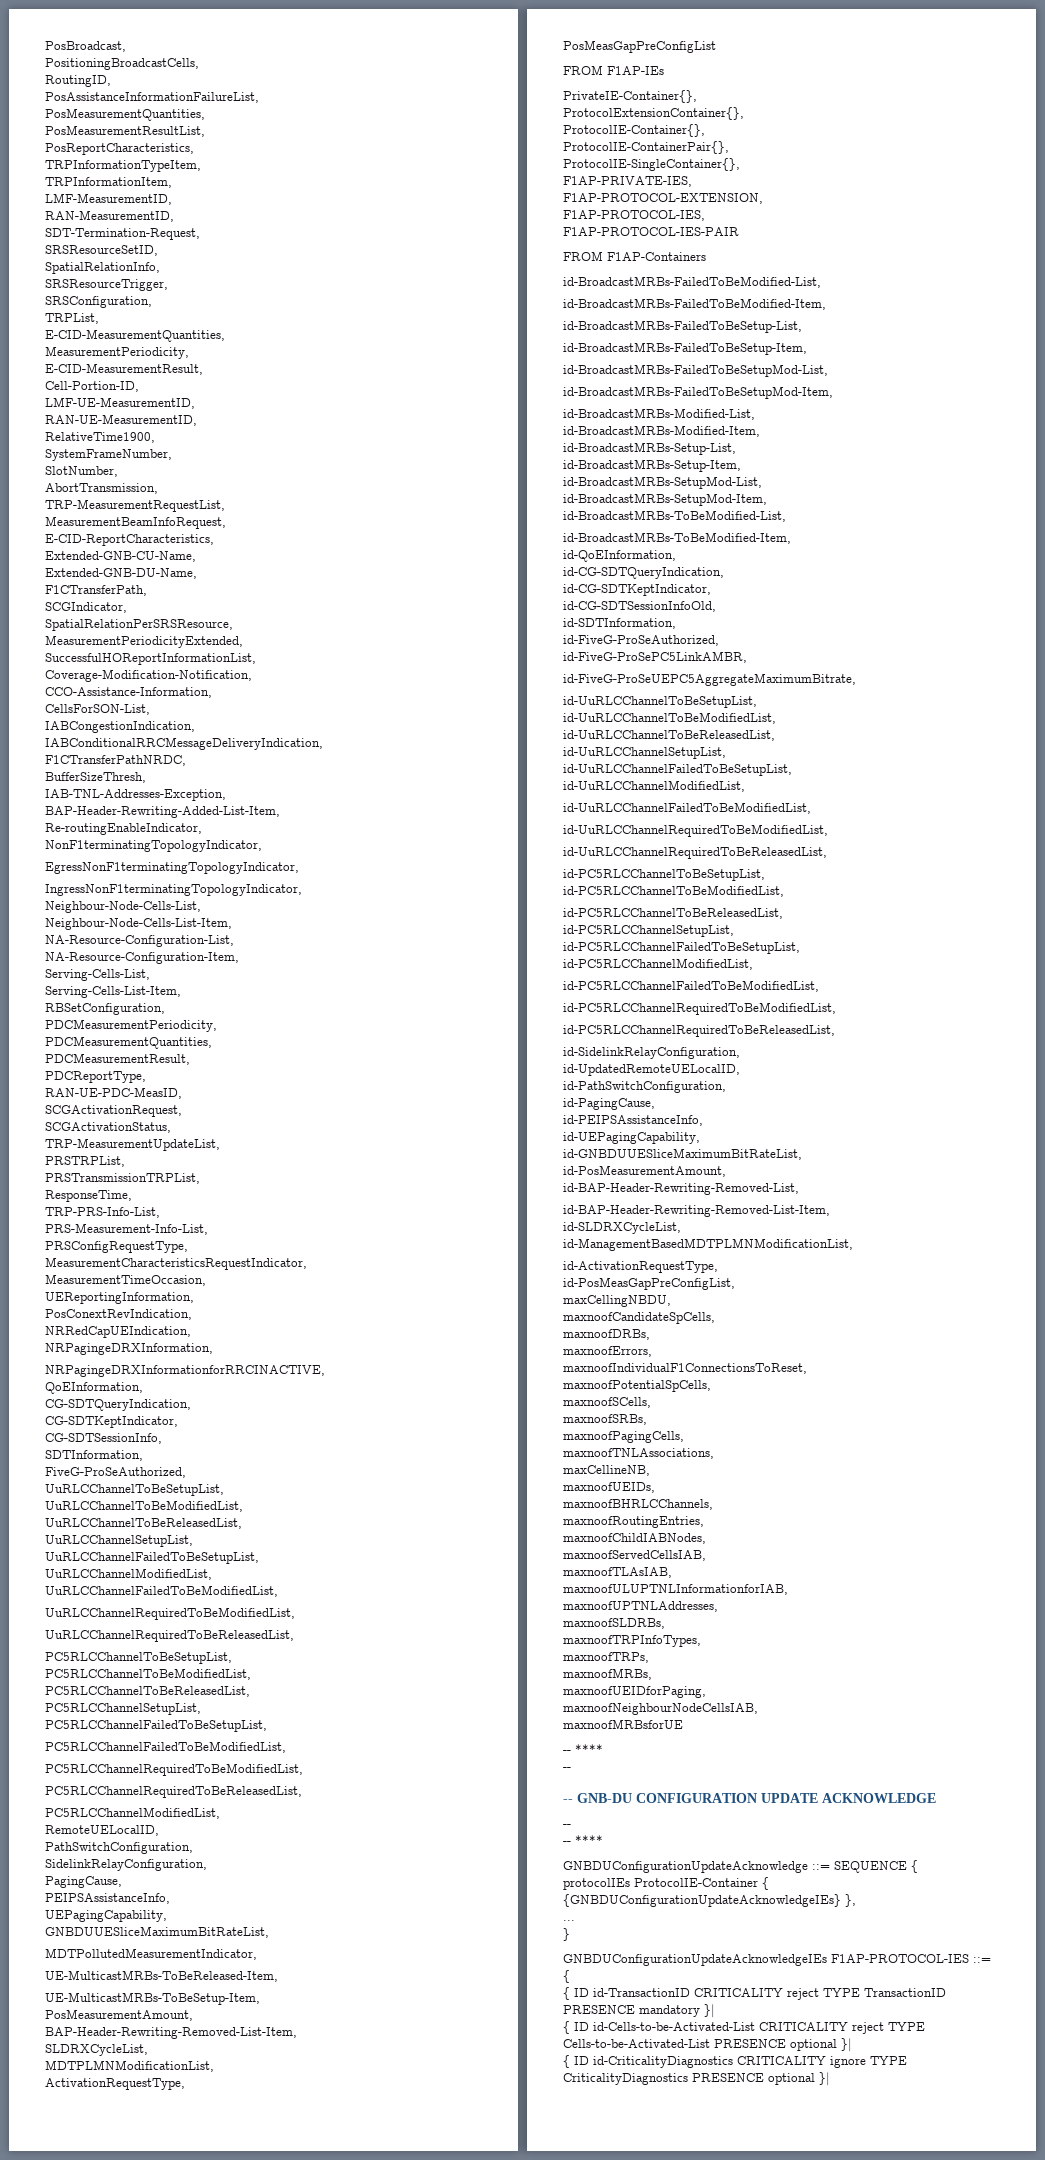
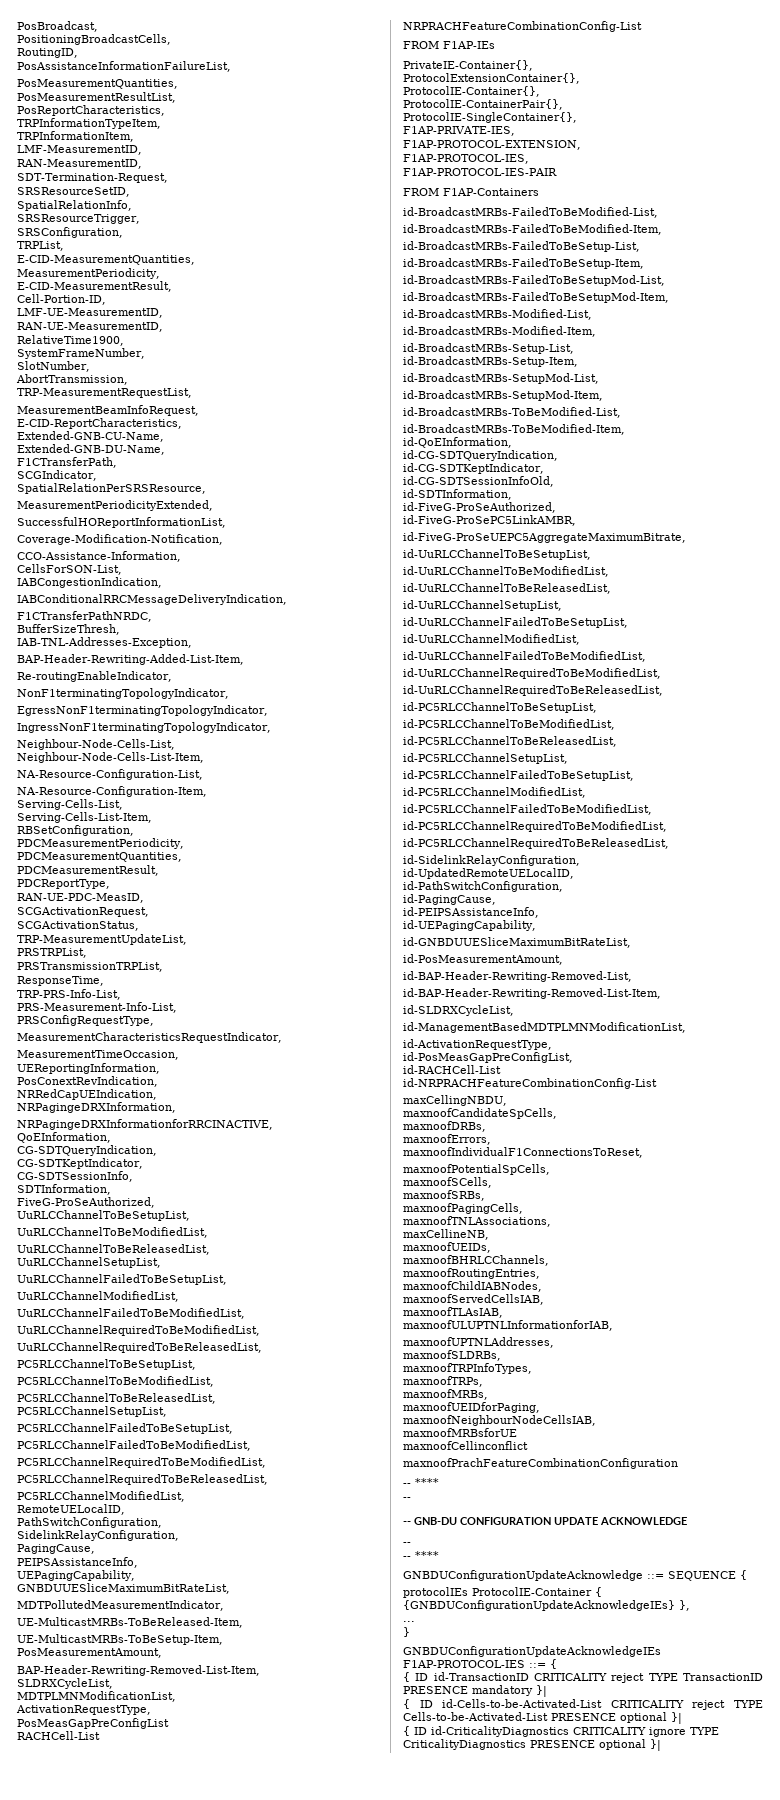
+ RACHCell-List
+ NRPRACHFeatureCombinationConfig-List
+ id-RACHCell-List
+ id-NRPRACHFeatureCombinationConfig-List
+ maxnoofCellinconflict
+ maxnoofPrachFeatureCombinationConfiguration

